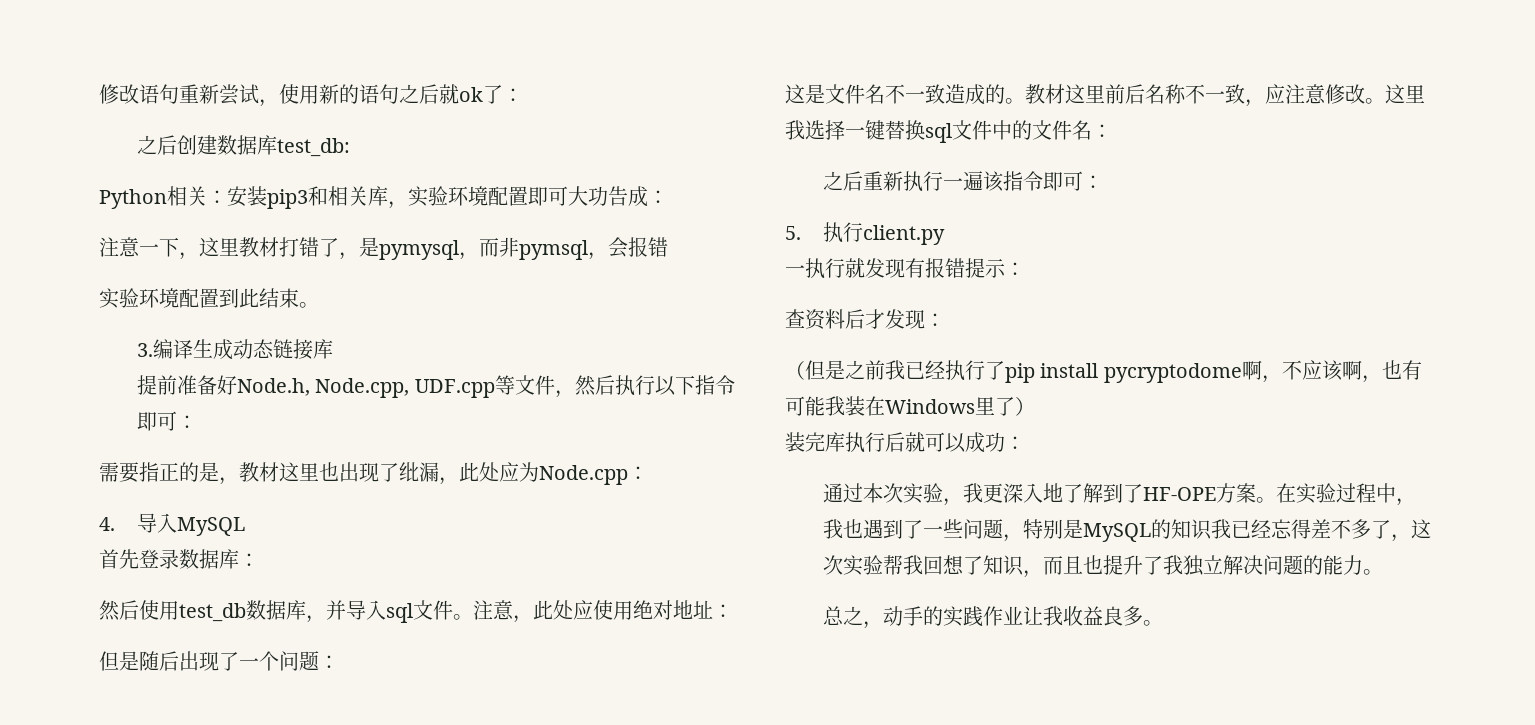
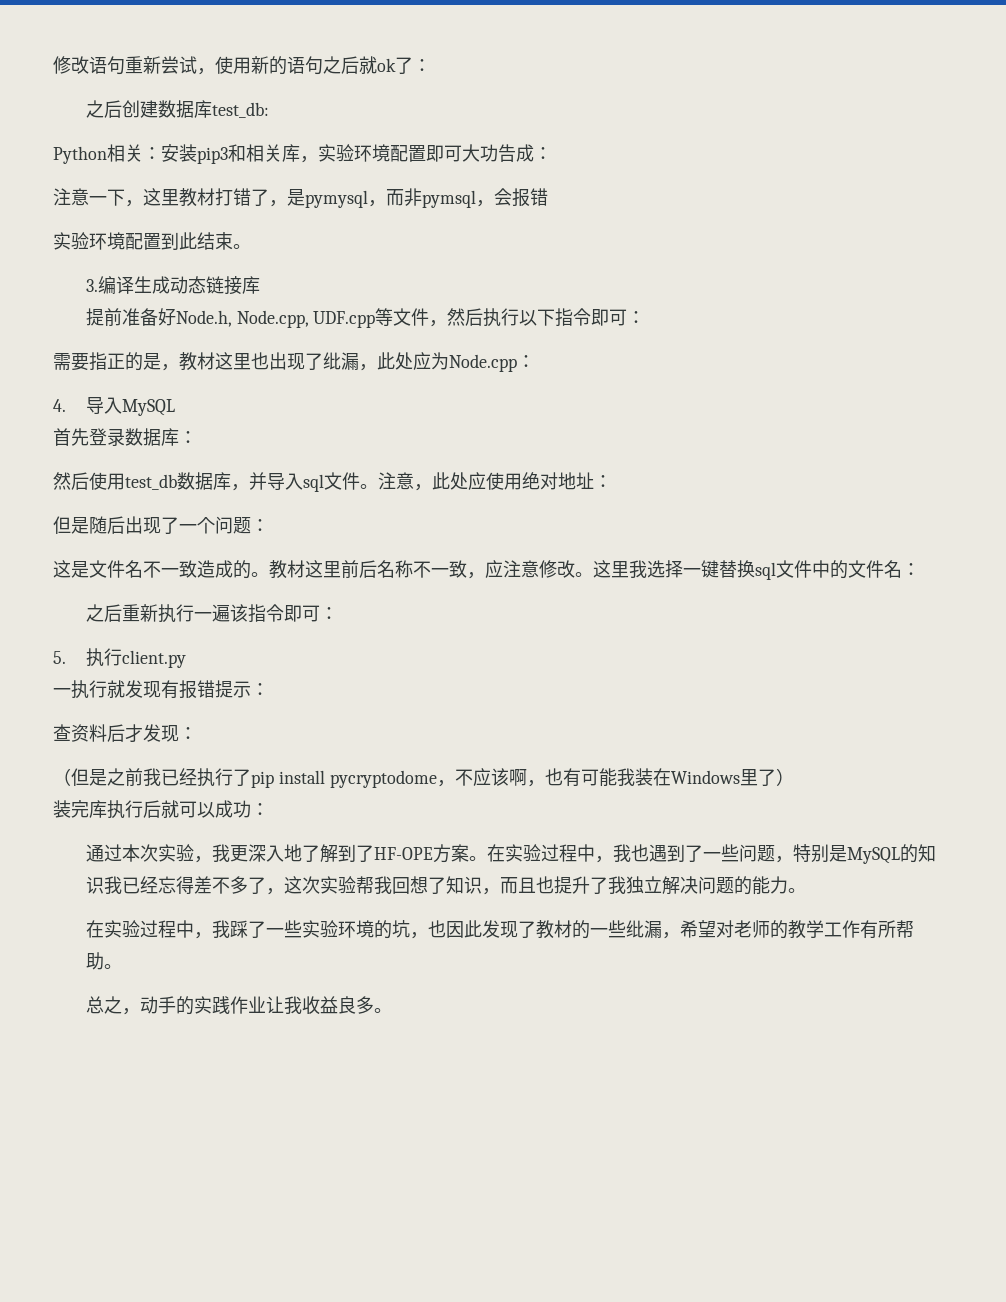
- （但是之前我已经执行了pip install pycryptodome啊，不应该啊，也有可能我装在Windows里了）
+ （但是之前我已经执行了pip install pycryptodome，不应该啊，也有可能我装在Windows里了）
+ 在实验过程中，我踩了一些实验环境的坑，也因此发现了教材的一些纰漏，希望对老师的教学工作有所帮助。

